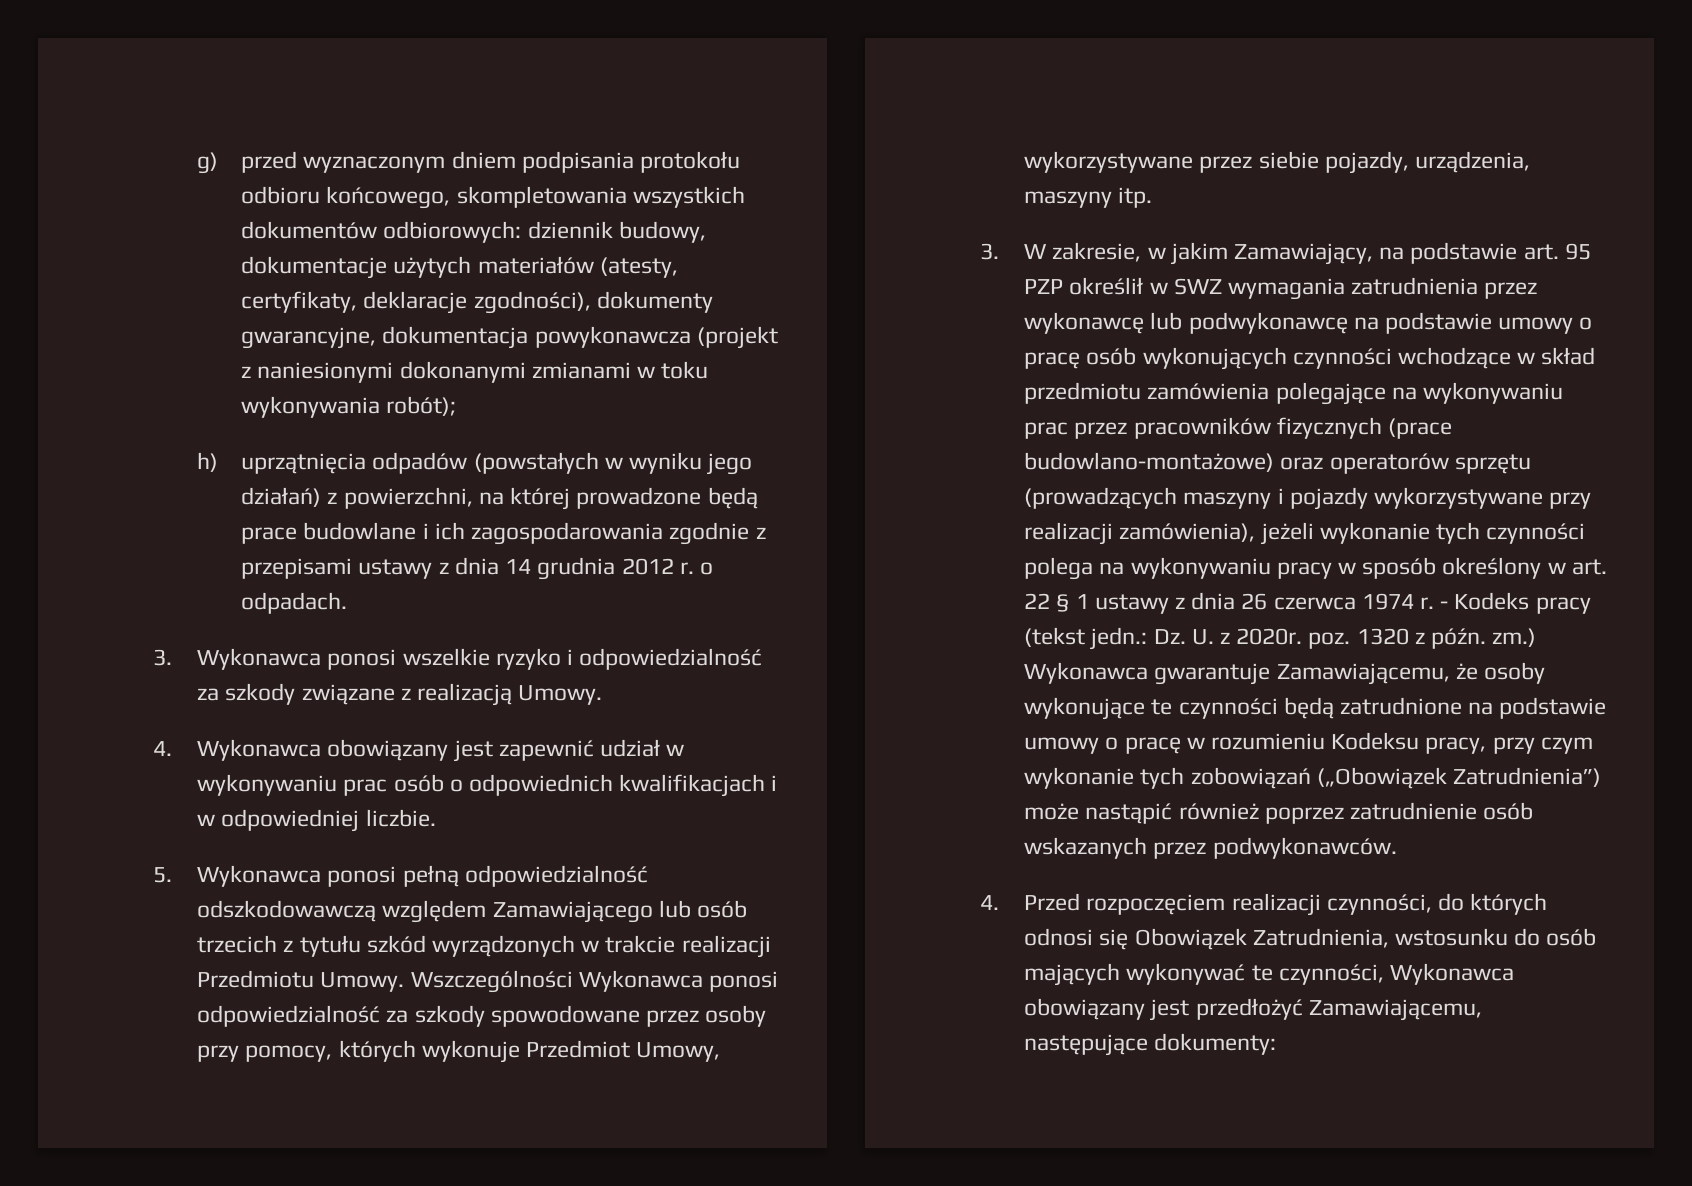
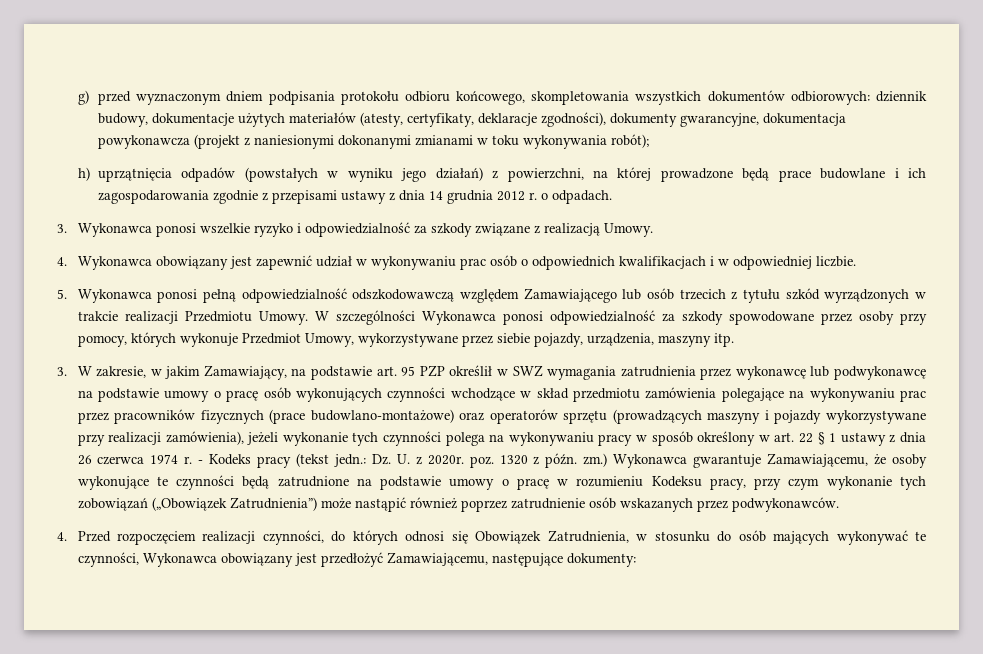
- Wszczególności Wykonawca ponosi odpowiedzialność za szkody spowodowane przez osoby przy pomocy, których wykonuje Przedmiot Umowy, wykorzystywane przez siebie pojazdy, urządzenia, maszyny itp.
+ W szczególności Wykonawca ponosi odpowiedzialność za szkody spowodowane przez osoby przy pomocy, których wykonuje Przedmiot Umowy, wykorzystywane przez siebie pojazdy, urządzenia, maszyny itp.
- 4. Przed rozpoczęciem realizacji czynności, do których odnosi się Obowiązek Zatrudnienia, wstosunku do osób mających wykonywać te czynności, Wykonawca obowiązany jest przedłożyć Zamawiającemu, następujące dokumenty:
+ 4. Przed rozpoczęciem realizacji czynności, do których odnosi się Obowiązek Zatrudnienia, w stosunku do osób mających wykonywać te czynności, Wykonawca obowiązany jest przedłożyć Zamawiającemu, następujące dokumenty:

